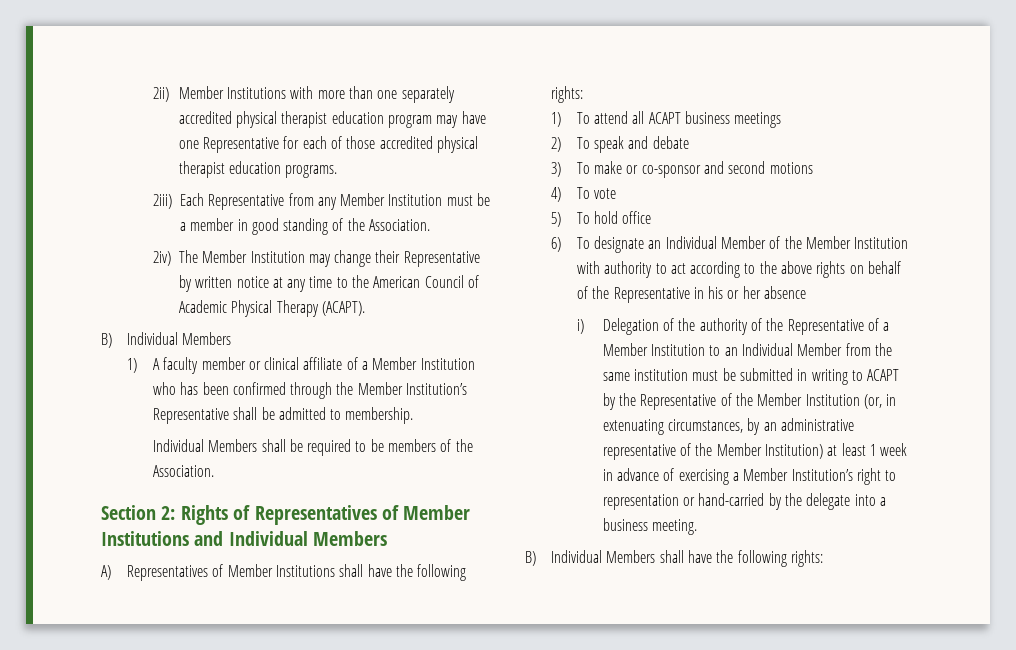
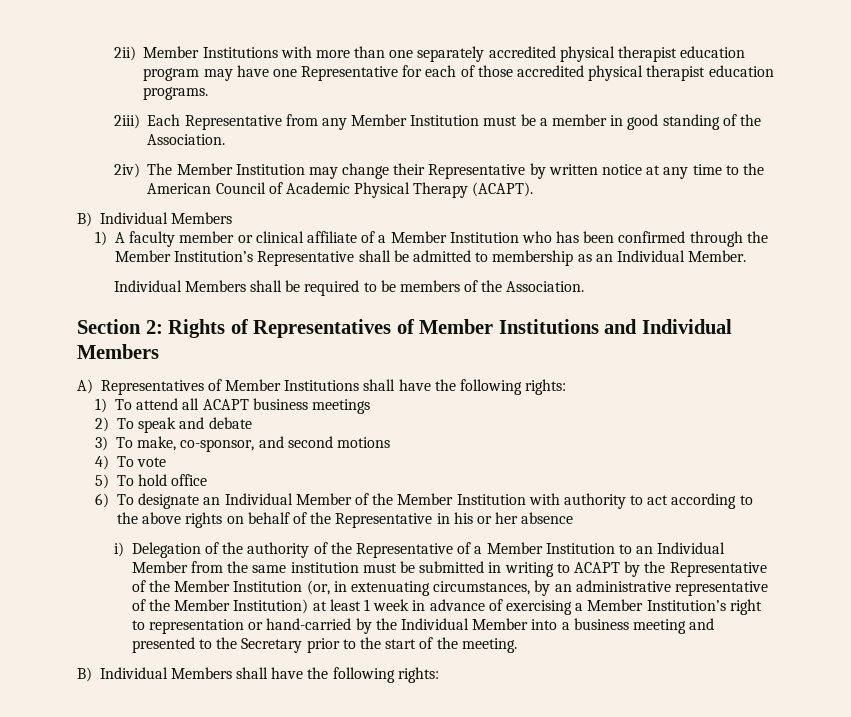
- 1) A faculty member or clinical affiliate of a Member Institution who has been confirmed through the Member Institution’s Representative shall be admitted to membership.
+ 1) A faculty member or clinical affiliate of a Member Institution who has been confirmed through the Member Institution’s Representative shall be admitted to membership as an Individual Member.
- 3) To make or co-sponsor and second motions
+ 3) To make, co-sponsor, and second motions
- i) Delegation of the authority of the Representative of a Member Institution to an Individual Member from the same institution must be submitted in writing to ACAPT by the Representative of the Member Institution (or, in extenuating circumstances, by an administrative representative of the Member Institution) at least 1 week in advance of exercising a Member Institution’s right to representation or hand-carried by the delegate into a business meeting.
+ i) Delegation of the authority of the Representative of a Member Institution to an Individual Member from the same institution must be submitted in writing to ACAPT by the Representative of the Member Institution (or, in extenuating circumstances, by an administrative representative of the Member Institution) at least 1 week in advance of exercising a Member Institution’s right to representation or hand-carried by the Individual Member into a business meeting and presented to the Secretary prior to the start of the meeting.

